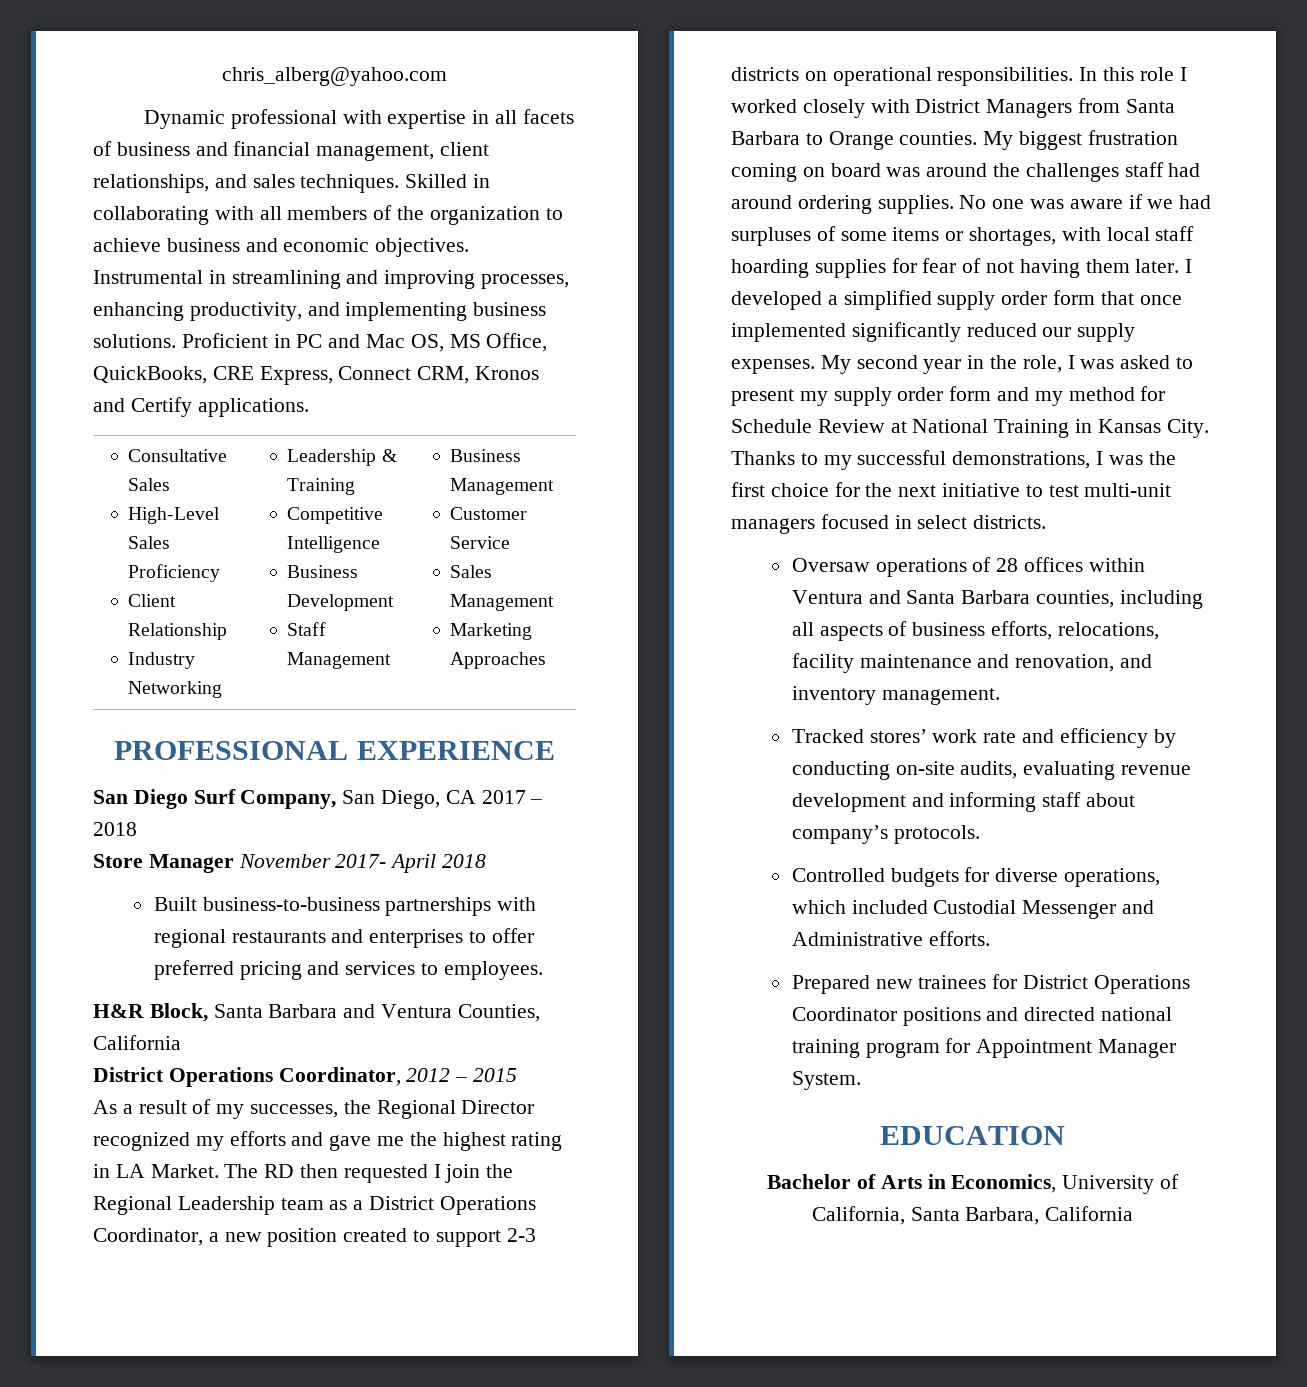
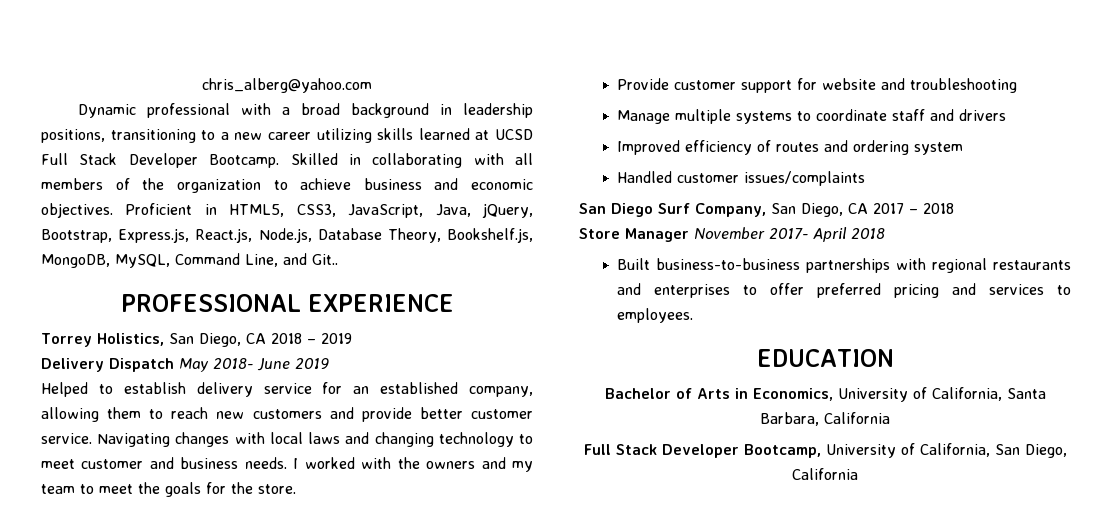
- Dynamic professional with expertise in all facets of business and financial management, client relationships, and sales techniques.
+ Dynamic professional with a broad background in leadership positions, transitioning to a new career utilizing skills learned at UCSD Full Stack Developer Bootcamp.
- Instrumental in streamlining and improving processes, enhancing productivity, and implementing business solutions. Proficient in PC and Mac OS, MS Office, QuickBooks, CRE Express, Connect CRM, Kronos and Certify applications.
- Consultative Sales
- High-Level Sales Proficiency
- Client Relationship
- Industry Networking | Leadership & Training
- Competitive Intelligence
- Business Development
- Staff Management | Business Management
- Customer Service
- Sales Management
- Marketing Approaches
+ Proficient in HTML5, CSS3, JavaScript, Java, jQuery, Bootstrap, Express.js, React.js, Node.js, Database Theory, Bookshelf.js, MongoDB, MySQL, Command Line, and Git..
  PROFESSIONAL EXPERIENCE
+ Torrey Holistics, San Diego, CA 2018 – 2019
+ Delivery Dispatch May 2018- June 2019
+ Helped to establish delivery service for an established company, allowing them to reach new customers and provide better customer service. Navigating changes with local laws and changing technology to meet customer and business needs. I worked with the owners and my team to meet the goals for the store.
+ Provide customer support for website and troubleshooting
+ Manage multiple systems to coordinate staff and drivers
+ Improved efficiency of routes and ordering system
+ Handled customer issues/complaints
- H&R Block, Santa Barbara and Ventura Counties, California
- District Operations Coordinator, 2012 – 2015
- As a result of my successes, the Regional Director recognized my efforts and gave me the highest rating in LA Market. The RD then requested I join the Regional Leadership team as a District Operations Coordinator, a new position created to support 2-3 districts on operational responsibilities. In this role I worked closely with District Managers from Santa Barbara to Orange counties. My biggest frustration coming on board was around the challenges staff had around ordering supplies. No one was aware if we had surpluses of some items or shortages, with local staff hoarding supplies for fear of not having them later. I developed a simplified supply order form that once implemented significantly reduced our supply expenses. My second year in the role, I was asked to present my supply order form and my method for Schedule Review at National Training in Kansas City. Thanks to my successful demonstrations, I was the first choice for the next initiative to test multi-unit managers focused in select districts.
- Oversaw operations of 28 offices within Ventura and Santa Barbara counties, including all aspects of business efforts, relocations, facility maintenance and renovation, and inventory management.
- Tracked stores’ work rate and efficiency by conducting on-site audits, evaluating revenue development and informing staff about company’s protocols.
- Controlled budgets for diverse operations, which included Custodial Messenger and Administrative efforts.
- Prepared new trainees for District Operations Coordinator positions and directed national training program for Appointment Manager System.
+ Full Stack Developer Bootcamp, University of California, San Diego, California

